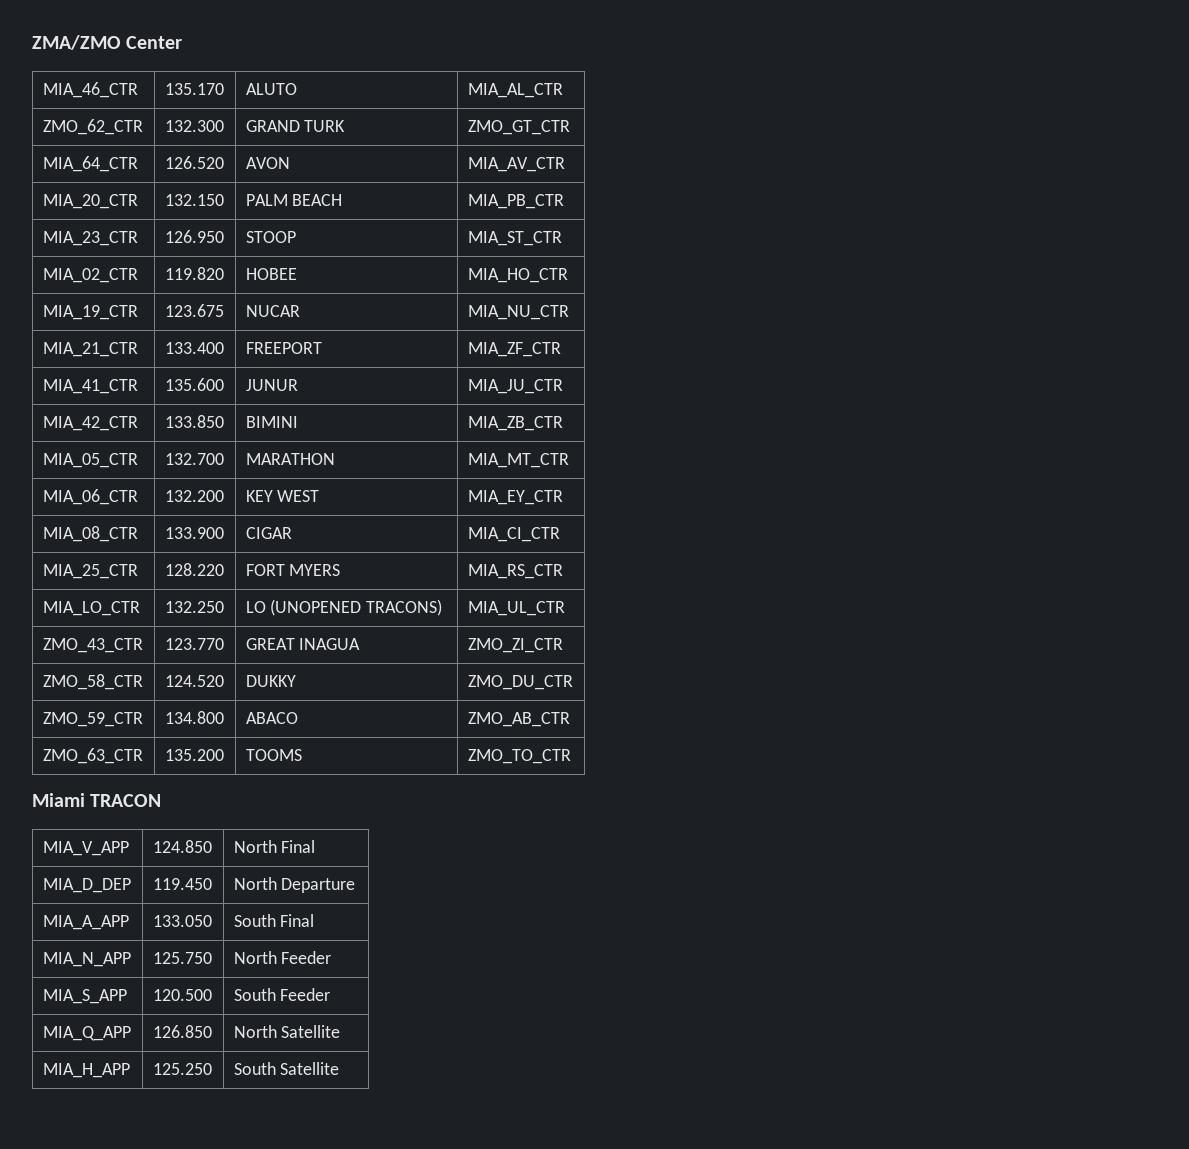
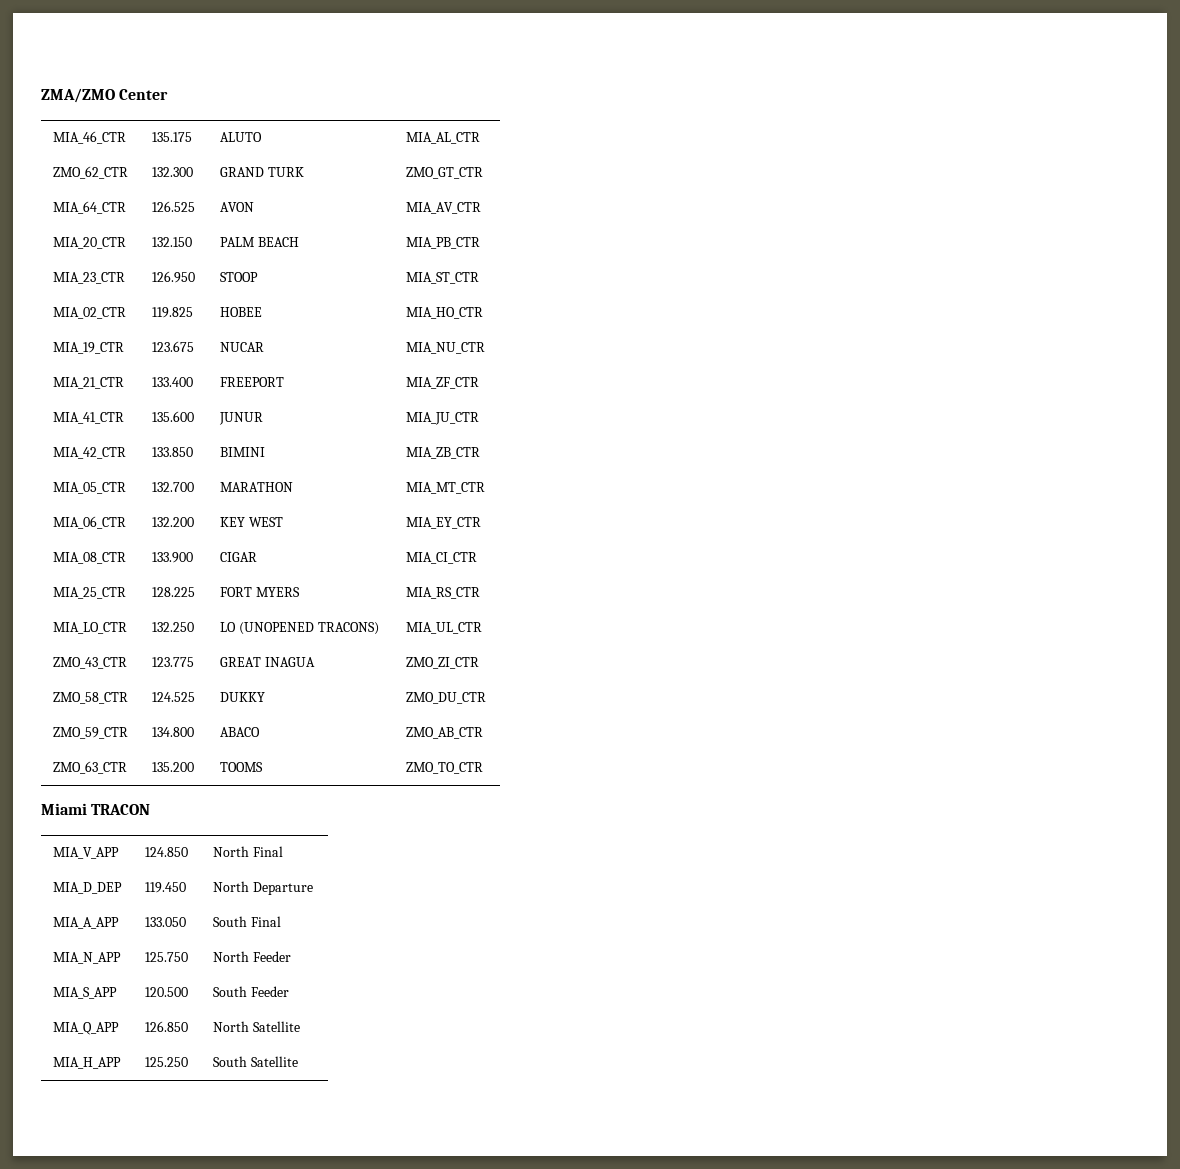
- MIA_46_CTR | 135.170 | ALUTO | MIA_AL_CTR
+ MIA_46_CTR | 135.175 | ALUTO | MIA_AL_CTR
- MIA_64_CTR | 126.520 | AVON | MIA_AV_CTR
+ MIA_64_CTR | 126.525 | AVON | MIA_AV_CTR
- MIA_02_CTR | 119.820 | HOBEE | MIA_HO_CTR
+ MIA_02_CTR | 119.825 | HOBEE | MIA_HO_CTR
- MIA_25_CTR | 128.220 | FORT MYERS | MIA_RS_CTR
+ MIA_25_CTR | 128.225 | FORT MYERS | MIA_RS_CTR
- ZMO_43_CTR | 123.770 | GREAT INAGUA | ZMO_ZI_CTR
+ ZMO_43_CTR | 123.775 | GREAT INAGUA | ZMO_ZI_CTR
- ZMO_58_CTR | 124.520 | DUKKY | ZMO_DU_CTR
+ ZMO_58_CTR | 124.525 | DUKKY | ZMO_DU_CTR

